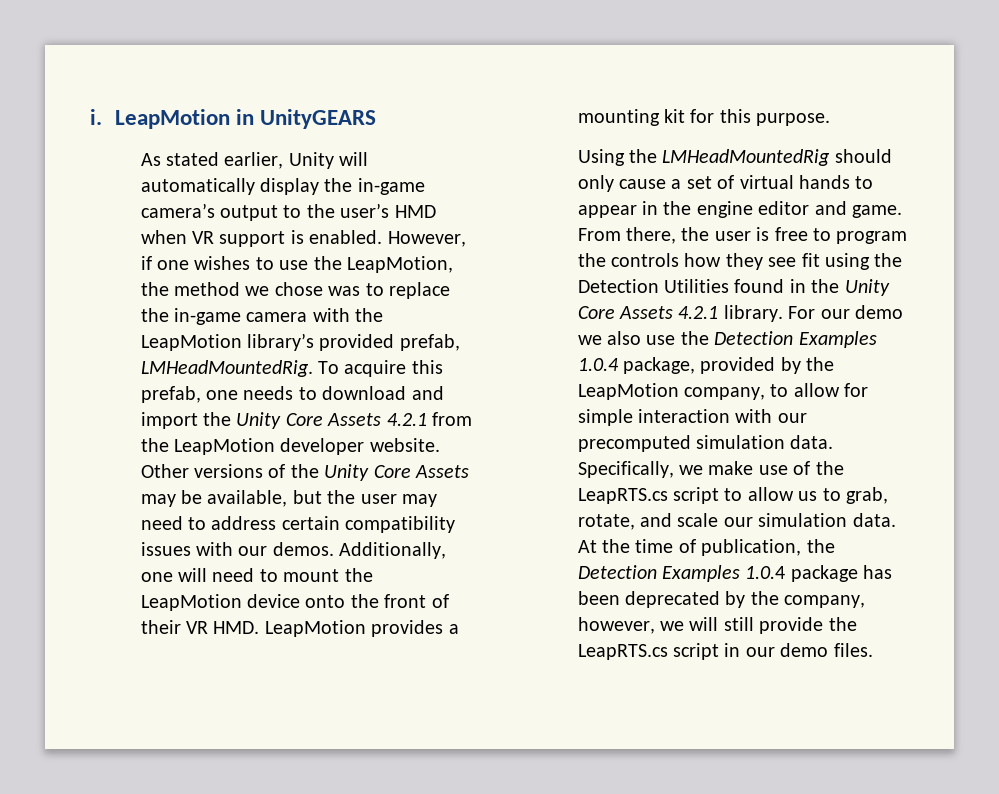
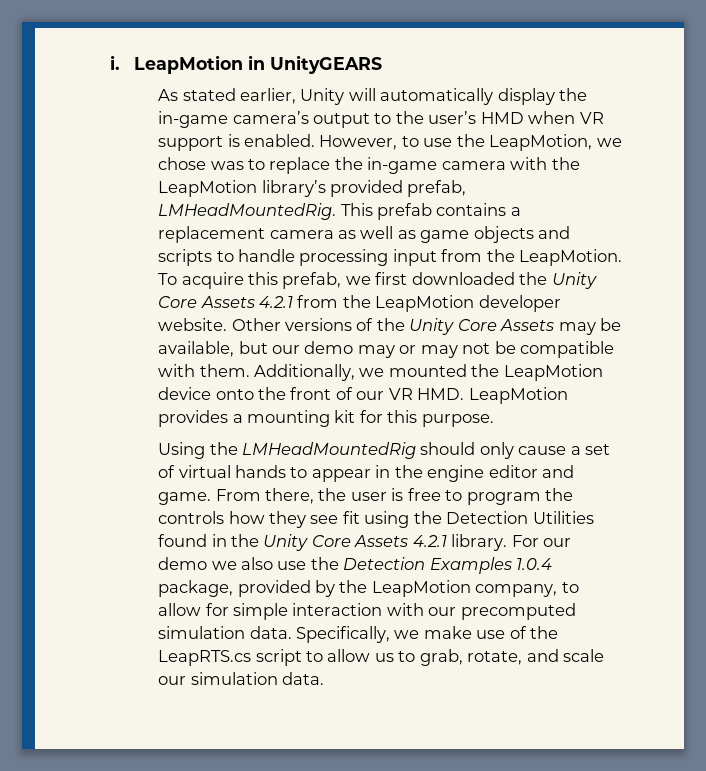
- However, if one wishes to use the LeapMotion, the method we chose was to replace the in-game camera with the LeapMotion library’s provided prefab, LMHeadMountedRig.
+ However, to use the LeapMotion, we chose was to replace the in-game camera with the LeapMotion library’s provided prefab, LMHeadMountedRig.
- To acquire this prefab, one needs to download and import the Unity Core Assets 4.2.1 from the LeapMotion developer website.
+ This prefab contains a replacement camera as well as game objects and scripts to handle processing input from the LeapMotion. To acquire this prefab, we first downloaded the Unity Core Assets 4.2.1 from the LeapMotion developer website.
- Other versions of the Unity Core Assets may be available, but the user may need to address certain compatibility issues with our demos. Additionally, one will need to mount the LeapMotion device onto the front of their VR HMD. LeapMotion provides a mounting kit for this purpose.
+ Other versions of the Unity Core Assets may be available, but our demo may or may not be compatible with them. Additionally, we mounted the LeapMotion device onto the front of our VR HMD. LeapMotion provides a mounting kit for this purpose.
- At the time of publication, the Detection Examples 1.0.4 package has been deprecated by the company, however, we will still provide the LeapRTS.cs script in our demo files.

